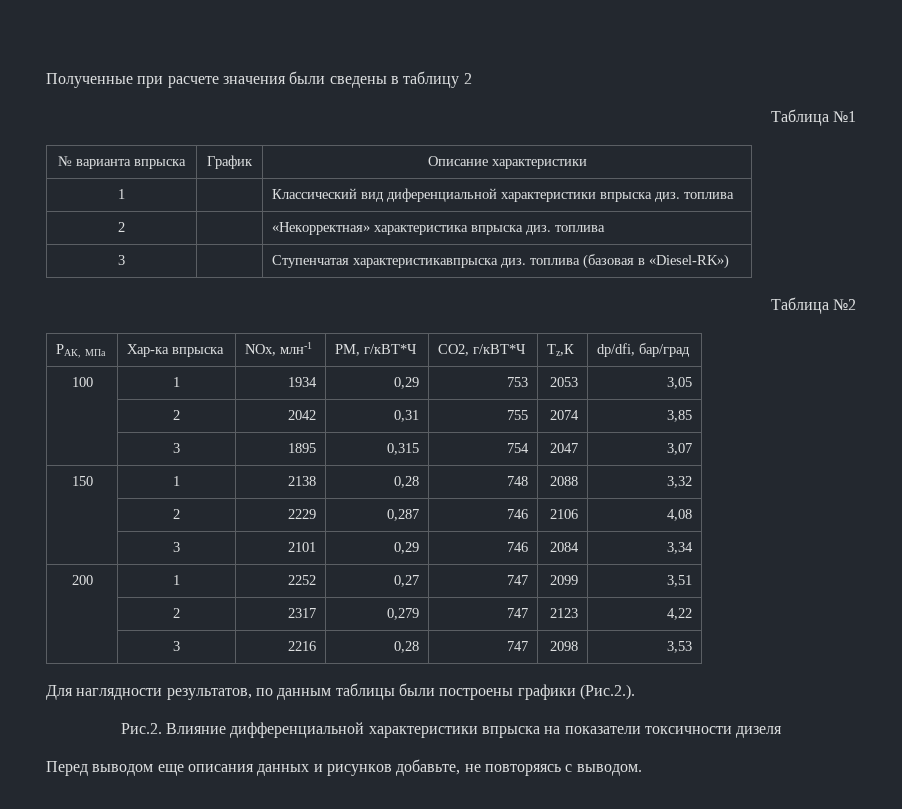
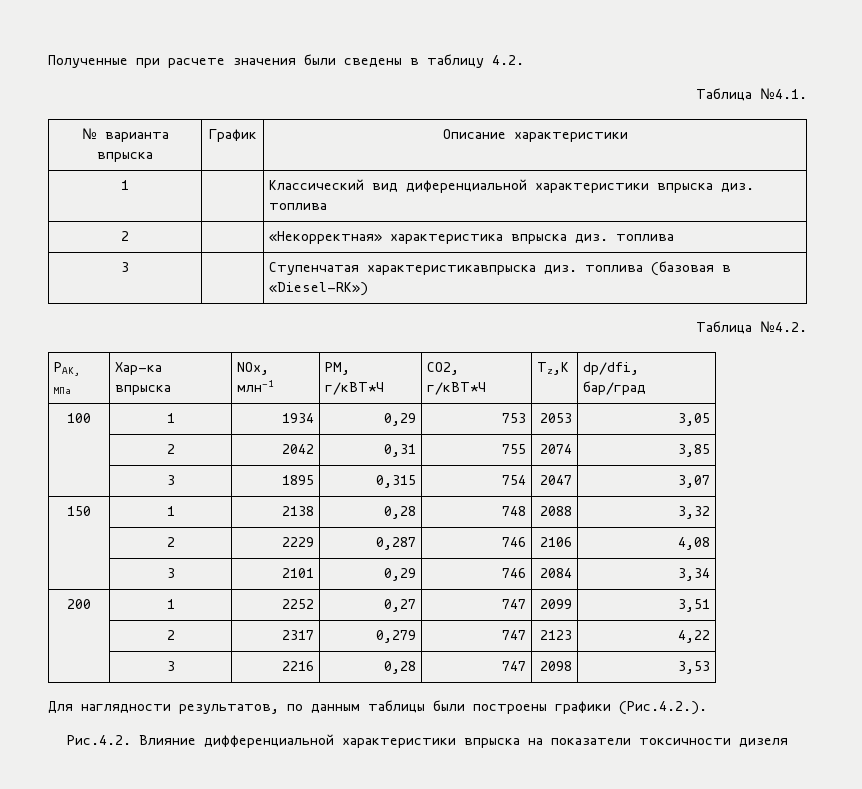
- Полученные при расчете значения были сведены в таблицу 2
- Таблица №1
+ Полученные при расчете значения были сведены в таблицу 4.2.
+ Таблица №4.1.
- Таблица №2
+ Таблица №4.2.
- Для наглядности результатов, по данным таблицы были построены графики (Рис.2.).
- Рис.2. Влияние дифференциальной характеристики впрыска на показатели токсичности дизеля
+ Для наглядности результатов, по данным таблицы были построены графики (Рис.4.2.).
+ Рис.4.2. Влияние дифференциальной характеристики впрыска на показатели токсичности дизеля
- Перед выводом еще описания данных и рисунков добавьте, не повторяясь с выводом.

